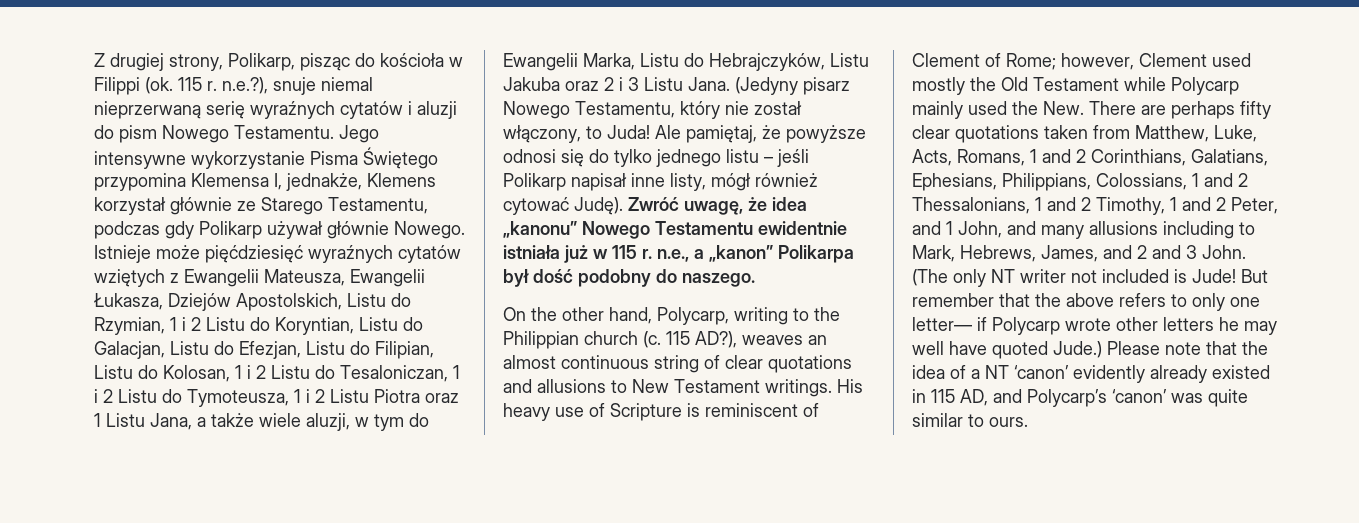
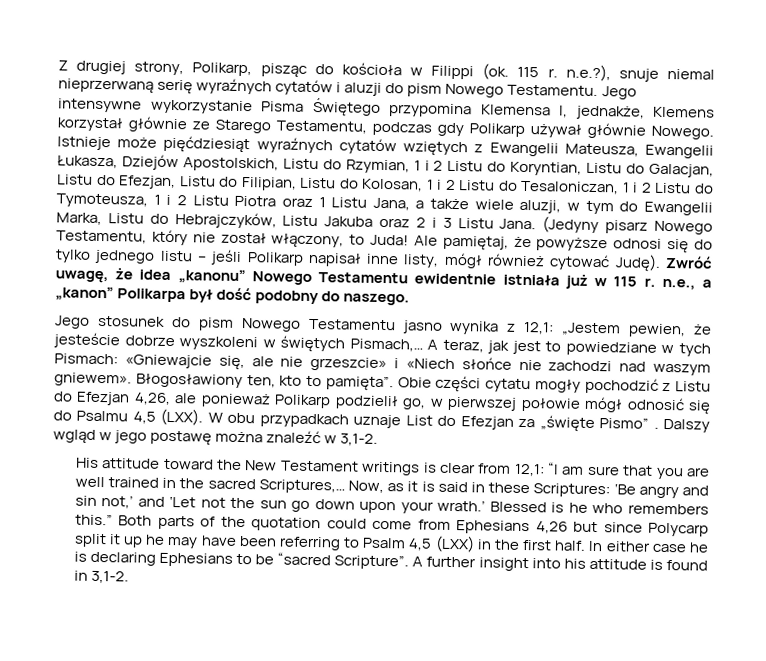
- Istnieje może pięćdziesięć wyraźnych cytatów wziętych z Ewangelii Mateusza, Ewangelii Łukasza, Dziejów Apostolskich, Listu do Rzymian, 1 i 2 Listu do Koryntian, Listu do Galacjan, Listu do Efezjan, Listu do Filipian, Listu do Kolosan, 1 i 2 Listu do Tesaloniczan, 1 i 2 Listu do Tymoteusza, 1 i 2 Listu Piotra oraz 1 Listu Jana, a także wiele aluzji, w tym do Ewangelii Marka, Listu do Hebrajczyków, Listu Jakuba oraz 2 i 3 Listu Jana.
+ Istnieje może pięćdziesiąt wyraźnych cytatów wziętych z Ewangelii Mateusza, Ewangelii Łukasza, Dziejów Apostolskich, Listu do Rzymian, 1 i 2 Listu do Koryntian, Listu do Galacjan, Listu do Efezjan, Listu do Filipian, Listu do Kolosan, 1 i 2 Listu do Tesaloniczan, 1 i 2 Listu do Tymoteusza, 1 i 2 Listu Piotra oraz 1 Listu Jana, a także wiele aluzji, w tym do Ewangelii Marka, Listu do Hebrajczyków, Listu Jakuba oraz 2 i 3 Listu Jana.
- On the other hand, Polycarp, writing to the Philippian church (c. 115 AD?), weaves an almost continuous string of clear quotations and allusions to New Testament writings. His heavy use of Scripture is reminiscent of Clement of Rome; however, Clement used mostly the Old Testament while Polycarp mainly used the New. There are perhaps fifty clear quotations taken from Matthew, Luke, Acts, Romans, 1 and 2 Corinthians, Galatians, Ephesians, Philippians, Colossians, 1 and 2 Thessalonians, 1 and 2 Timothy, 1 and 2 Peter, and 1 John, and many allusions including to Mark, Hebrews, James, and 2 and 3 John. (The only NT writer not included is Jude! But remember that the above refers to only one letter— if Polycarp wrote other letters he may well have quoted Jude.) Please note that the idea of a NT ‘canon’ evidently already existed in 115 AD, and Polycarp’s ‘canon’ was quite similar to ours.
+ Jego stosunek do pism Nowego Testamentu jasno wynika z 12,1: „Jestem pewien, że jesteście dobrze wyszkoleni w świętych Pismach,… A teraz, jak jest to powiedziane w tych Pismach: «Gniewajcie się, ale nie grzeszcie» i «Niech słońce nie zachodzi nad waszym gniewem». Błogosławiony ten, kto to pamięta”. Obie części cytatu mogły pochodzić z Listu do Efezjan 4,26, ale ponieważ Polikarp podzielił go, w pierwszej połowie mógł odnosić się do Psalmu 4,5 (LXX). W obu przypadkach uznaje List do Efezjan za „święte Pismo” . Dalszy wgląd w jego postawę można znaleźć w 3,1-2.
+ His attitude toward the New Testament writings is clear from 12,1: “I am sure that you are well trained in the sacred Scriptures,… Now, as it is said in these Scriptures: ‘Be angry and sin not,’ and ‘Let not the sun go down upon your wrath.’ Blessed is he who remembers this.” Both parts of the quotation could come from Ephesians 4,26 but since Polycarp split it up he may have been referring to Psalm 4,5 (LXX) in the first half. In either case he is declaring Ephesians to be “sacred Scripture”. A further insight into his attitude is found in 3,1-2.

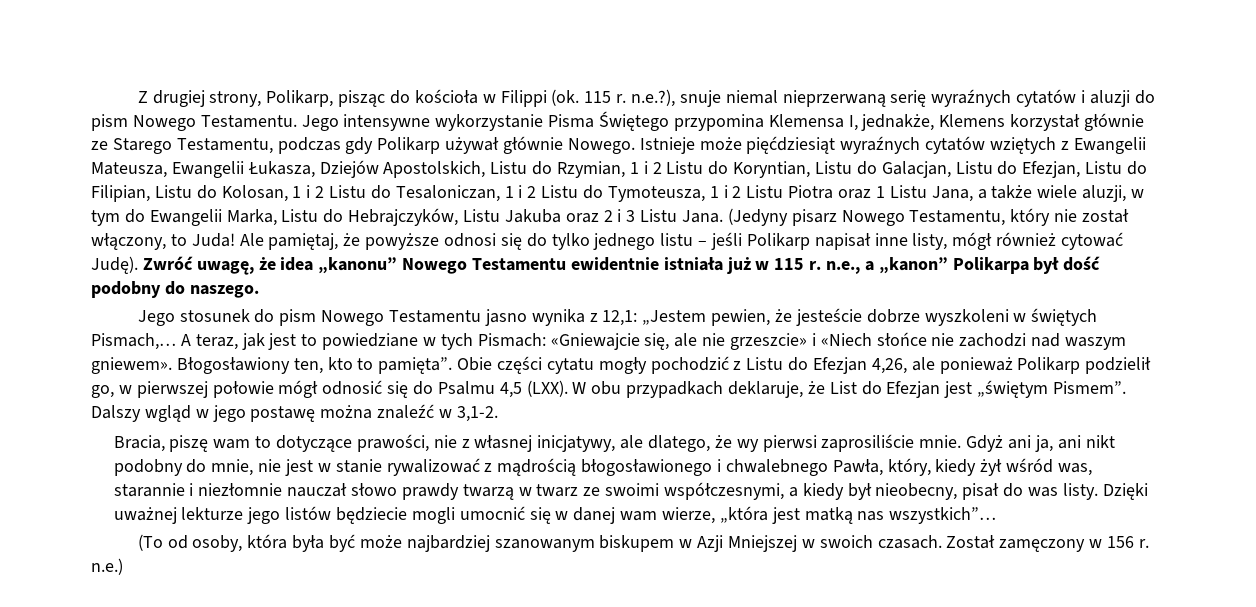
- W obu przypadkach uznaje List do Efezjan za „święte Pismo” .
+ W obu przypadkach deklaruje, że List do Efezjan jest „świętym Pismem”.
- His attitude toward the New Testament writings is clear from 12,1: “I am sure that you are well trained in the sacred Scriptures,… Now, as it is said in these Scriptures: ‘Be angry and sin not,’ and ‘Let not the sun go down upon your wrath.’ Blessed is he who remembers this.” Both parts of the quotation could come from Ephesians 4,26 but since Polycarp split it up he may have been referring to Psalm 4,5 (LXX) in the first half. In either case he is declaring Ephesians to be “sacred Scripture”. A further insight into his attitude is found in 3,1-2.
+ Bracia, piszę wam to dotyczące prawości, nie z własnej inicjatywy, ale dlatego, że wy pierwsi zaprosiliście mnie. Gdyż ani ja, ani nikt podobny do mnie, nie jest w stanie rywalizować z mądrością błogosławionego i chwalebnego Pawła, który, kiedy żył wśród was, starannie i niezłomnie nauczał słowo prawdy twarzą w twarz ze swoimi współczesnymi, a kiedy był nieobecny, pisał do was listy. Dzięki uważnej lekturze jego listów będziecie mogli umocnić się w danej wam wierze, „która jest matką nas wszystkich”…
+ (To od osoby, która była być może najbardziej szanowanym biskupem w Azji Mniejszej w swoich czasach. Został zamęczony w 156 r. n.e.)

